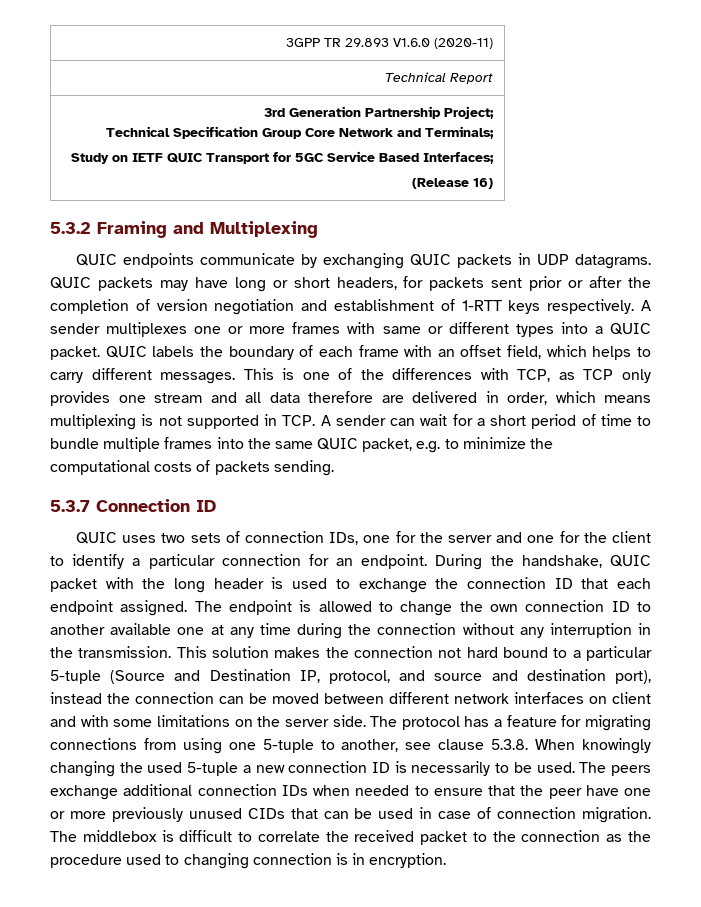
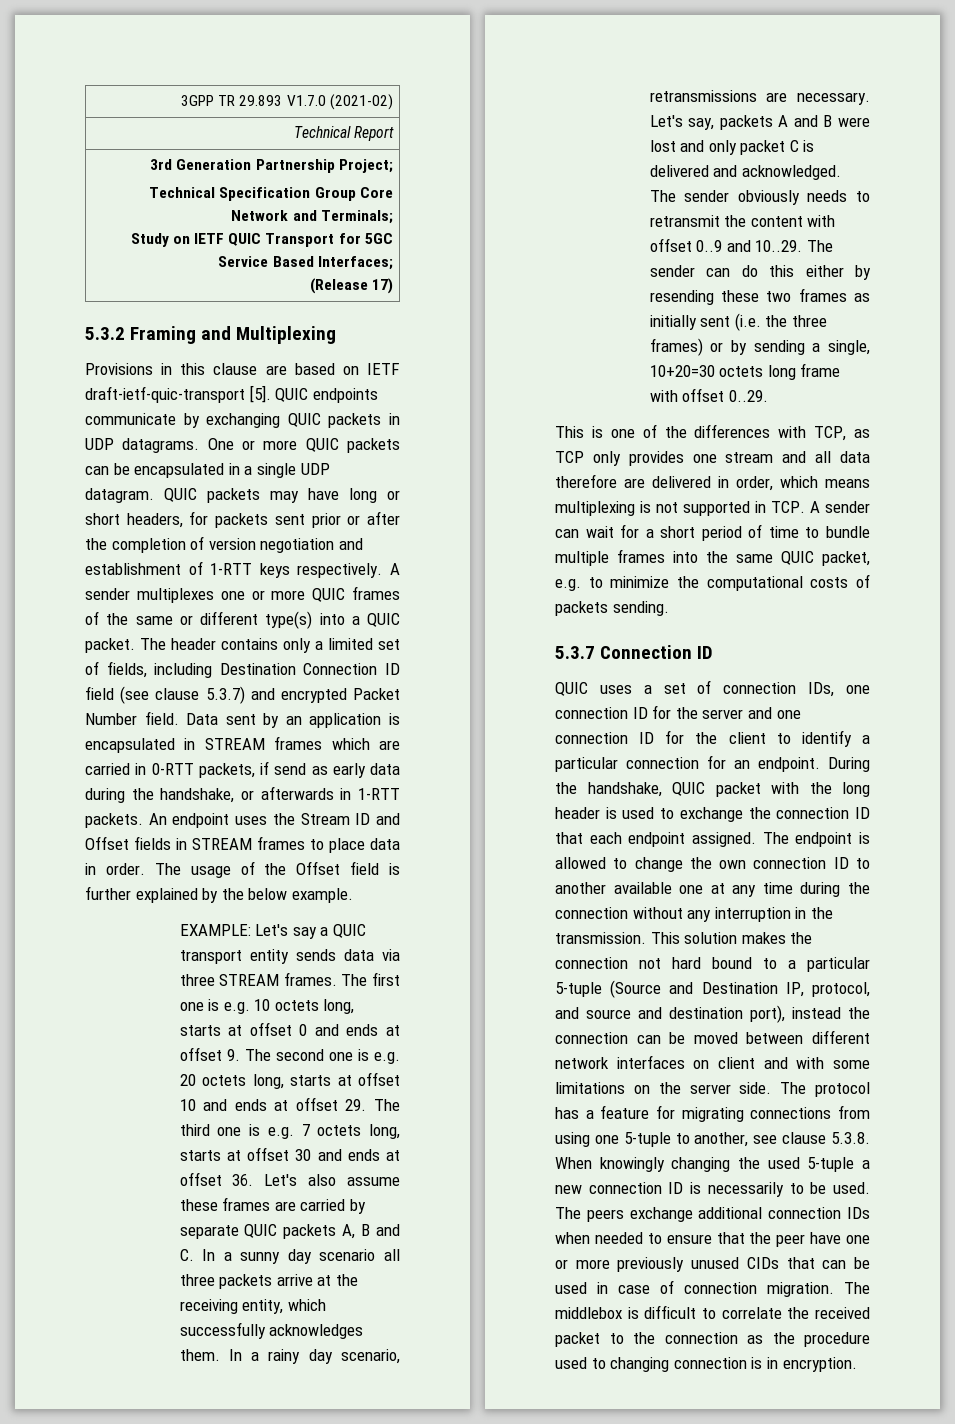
- 3GPP TR 29.893 V1.6.0 (2020-11)
+ 3GPP TR 29.893 V1.7.0 (2021-02)
  3rd Generation Partnership Project;
  Technical Specification Group Core Network and Terminals;
  Study on IETF QUIC Transport for 5GC Service Based Interfaces;
- (Release 16)
+ (Release 17)
+ Provisions in this clause are based on IETF draft-ietf-quic-transport [5].
+ One or more QUIC packets can be encapsulated in a single UDP datagram.
- A sender multiplexes one or more frames with same or different types into a QUIC packet.
+ A sender multiplexes one or more QUIC frames of the same or different type(s) into a QUIC packet.
- QUIC labels the boundary of each frame with an offset field, which helps to carry different messages. This is one of the differences with TCP, as TCP only provides one stream and all data therefore are delivered in order, which means multiplexing is not supported in TCP. A sender can wait for a short period of time to bundle multiple frames into the same QUIC packet, e.g. to minimize the computational costs of packets sending.
+ The header contains only a limited set of fields, including Destination Connection ID field (see clause 5.3.7) and encrypted Packet Number field. Data sent by an application is encapsulated in STREAM frames which are carried in 0-RTT packets, if send as early data during the handshake, or afterwards in 1-RTT packets. An endpoint uses the Stream ID and Offset fields in STREAM frames to place data in order. The usage of the Offset field is further explained by the below example.
+ EXAMPLE: Let's say a QUIC transport entity sends data via three STREAM frames. The first one is e.g. 10 octets long, starts at offset 0 and ends at offset 9. The second one is e.g. 20 octets long, starts at offset 10 and ends at offset 29. The third one is e.g. 7 octets long, starts at offset 30 and ends at offset 36. Let's also assume these frames are carried by separate QUIC packets A, B and C. In a sunny day scenario all three packets arrive at the receiving entity, which successfully acknowledges them. In a rainy day scenario, retransmissions are necessary. Let's say, packets A and B were lost and only packet C is delivered and acknowledged. The sender obviously needs to retransmit the content with offset 0..9 and 10..29. The sender can do this either by resending these two frames as initially sent (i.e. the three frames) or by sending a single, 10+20=30 octets long frame with offset 0..29.
+ This is one of the differences with TCP, as TCP only provides one stream and all data therefore are delivered in order, which means multiplexing is not supported in TCP. A sender can wait for a short period of time to bundle multiple frames into the same QUIC packet, e.g. to minimize the computational costs of packets sending.
- QUIC uses two sets of connection IDs, one for the server and one for the client to identify a particular connection for an endpoint.
+ QUIC uses a set of connection IDs, one connection ID for the server and one connection ID for the client to identify a particular connection for an endpoint.

